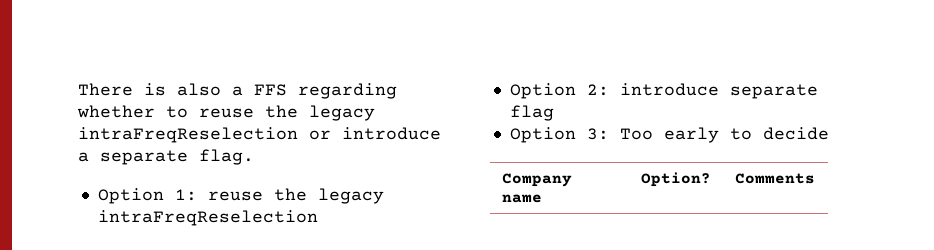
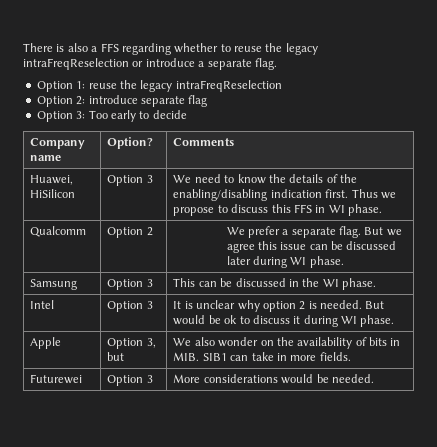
+ Huawei, HiSilicon | Option 3 | We need to know the details of the enabling/disabling indication first. Thus we propose to discuss this FFS in WI phase.
+ Qualcomm | Option 2 | We prefer a separate flag. But we agree this issue can be discussed later during WI phase.
+ Samsung | Option 3 | This can be discussed in the WI phase.
+ Intel | Option 3 | It is unclear why option 2 is needed. But would be ok to discuss it during WI phase.
+ Apple | Option 3, but | We also wonder on the availability of bits in MIB. SIB1 can take in more fields.
+ Futurewei | Option 3 | More considerations would be needed.

